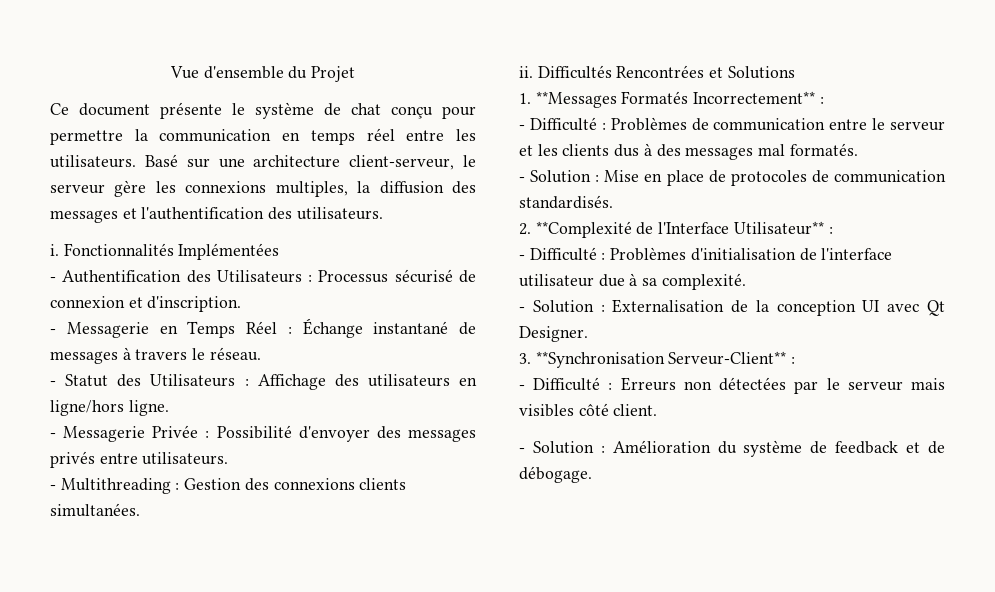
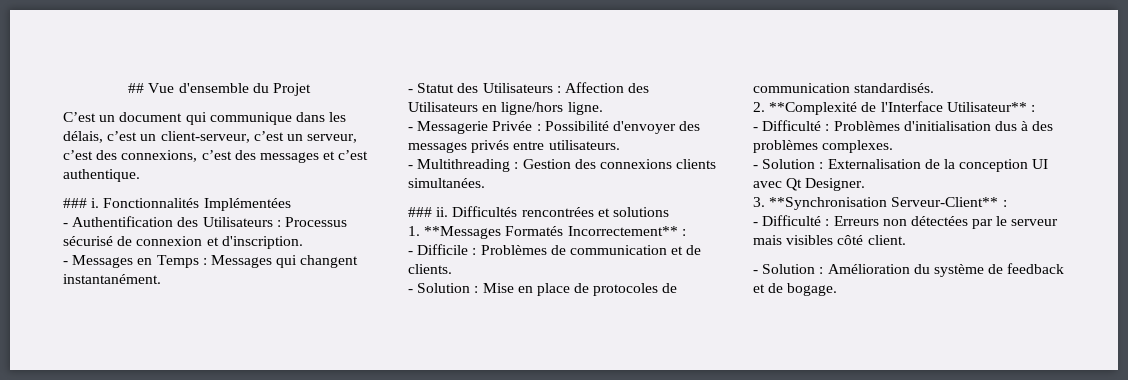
- Vue d'ensemble du Projet
+ ## Vue d'ensemble du Projet
- Ce document présente le système de chat conçu pour permettre la communication en temps réel entre les utilisateurs. Basé sur une architecture client-serveur, le serveur gère les connexions multiples, la diffusion des messages et l'authentification des utilisateurs.
- i.
+ C’est un document qui communique dans les délais, c’est un client-serveur, c’est un serveur, c’est des connexions, c’est des messages et c’est authentique.
+ ### i.
- - Messagerie en Temps Réel : Échange instantané de messages à travers le réseau.
+ - Messages en Temps : Messages qui changent instantanément.
- - Statut des Utilisateurs : Affichage des utilisateurs en ligne/hors ligne.
+ - Statut des Utilisateurs : Affection des Utilisateurs en ligne/hors ligne.
- ii.
+ ### ii.
- Difficultés Rencontrées et Solutions
+ Difficultés rencontrées et solutions
- - Difficulté : Problèmes de communication entre le serveur et les clients dus à des messages mal formatés.
+ - Difficile : Problèmes de communication et de clients.
- - Difficulté : Problèmes d'initialisation de l'interface utilisateur due à sa complexité.
+ - Difficulté : Problèmes d'initialisation dus à des problèmes complexes.
- - Solution : Amélioration du système de feedback et de débogage.
+ - Solution : Amélioration du système de feedback et de bogage.

